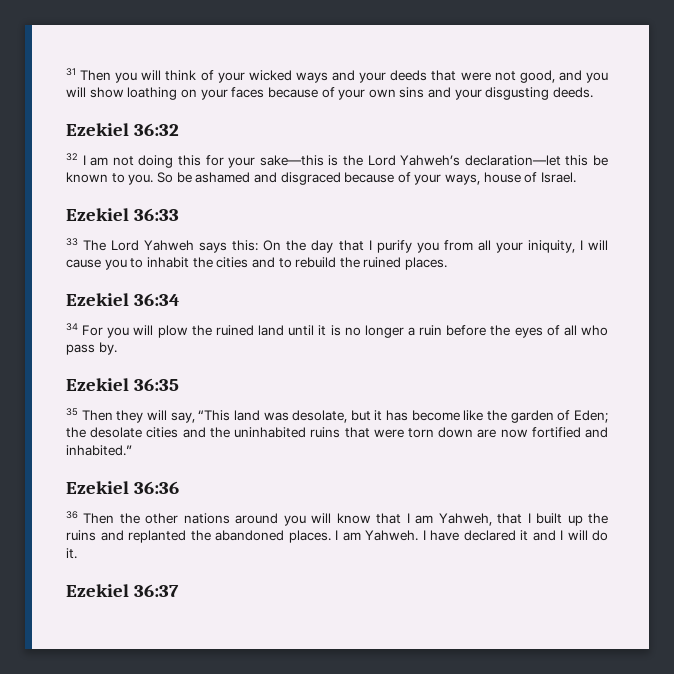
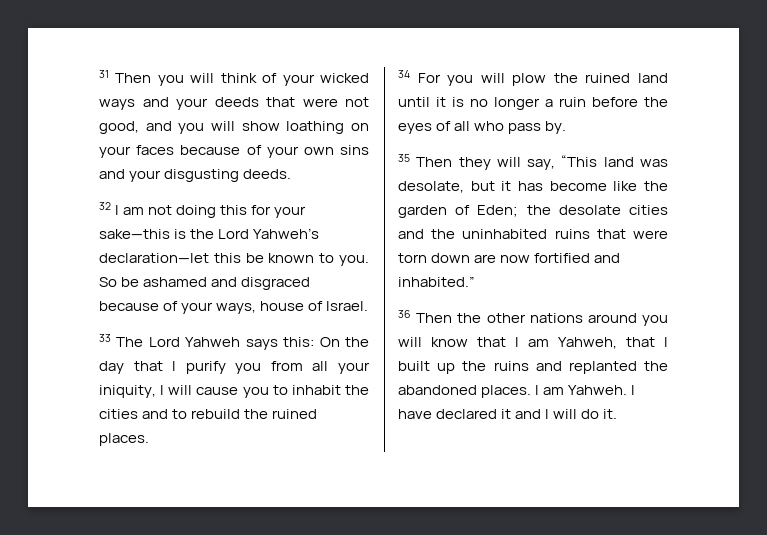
- Ezekiel 36:32
- Ezekiel 36:33
- Ezekiel 36:34
- Ezekiel 36:35
- Ezekiel 36:36
- Ezekiel 36:37

